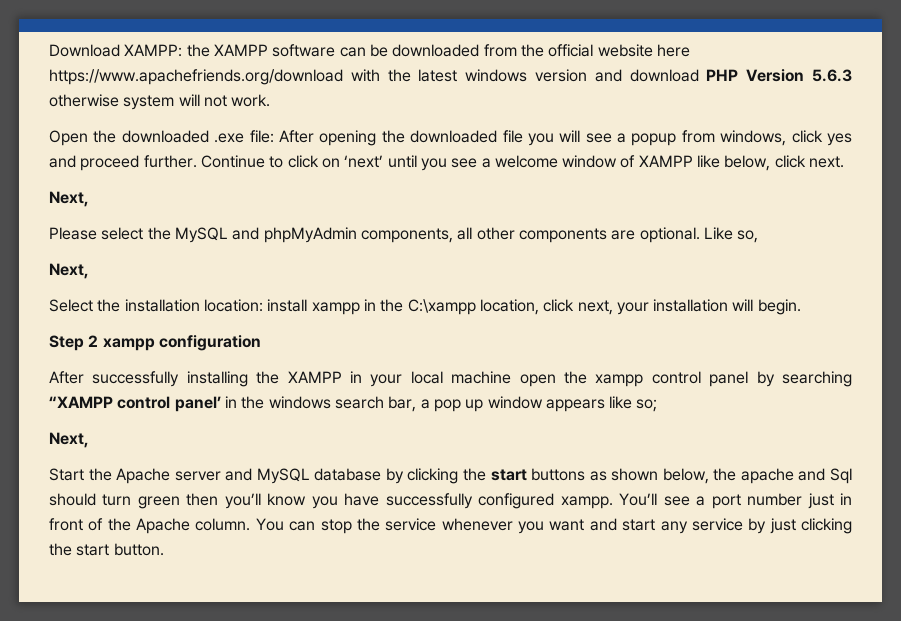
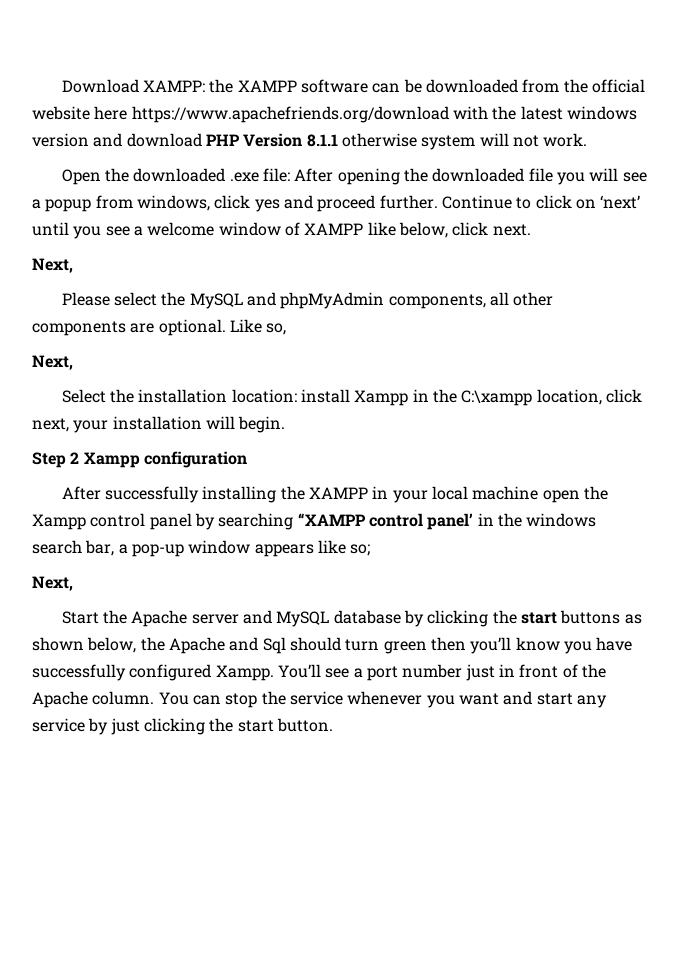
- Download XAMPP: the XAMPP software can be downloaded from the official website here https://www.apachefriends.org/download with the latest windows version and download PHP Version 5.6.3 otherwise system will not work.
+ Download XAMPP: the XAMPP software can be downloaded from the official website here https://www.apachefriends.org/download with the latest windows version and download PHP Version 8.1.1 otherwise system will not work.
- Select the installation location: install xampp in the C:\xampp location, click next, your installation will begin.
+ Select the installation location: install Xampp in the C:\xampp location, click next, your installation will begin.
- Step 2 xampp configuration
+ Step 2 Xampp configuration
- After successfully installing the XAMPP in your local machine open the xampp control panel by searching “XAMPP control panel’ in the windows search bar, a pop up window appears like so;
+ After successfully installing the XAMPP in your local machine open the Xampp control panel by searching “XAMPP control panel’ in the windows search bar, a pop-up window appears like so;
- Start the Apache server and MySQL database by clicking the start buttons as shown below, the apache and Sql should turn green then you’ll know you have successfully configured xampp.
+ Start the Apache server and MySQL database by clicking the start buttons as shown below, the Apache and Sql should turn green then you’ll know you have successfully configured Xampp.

